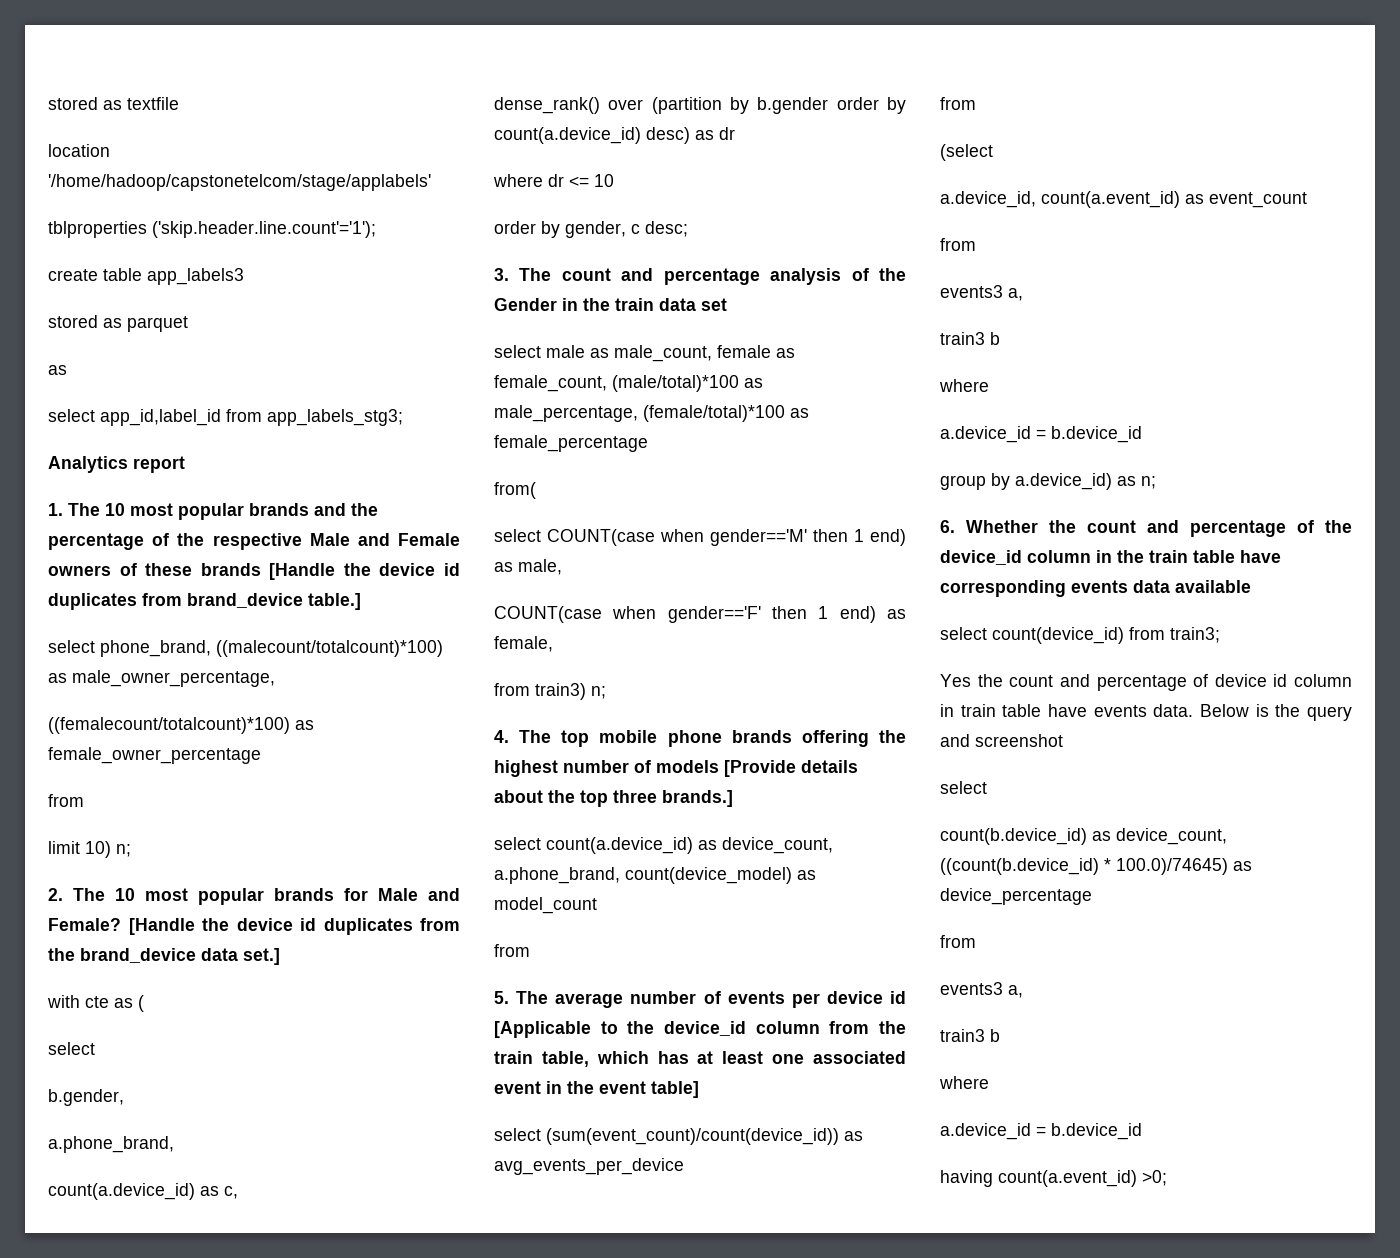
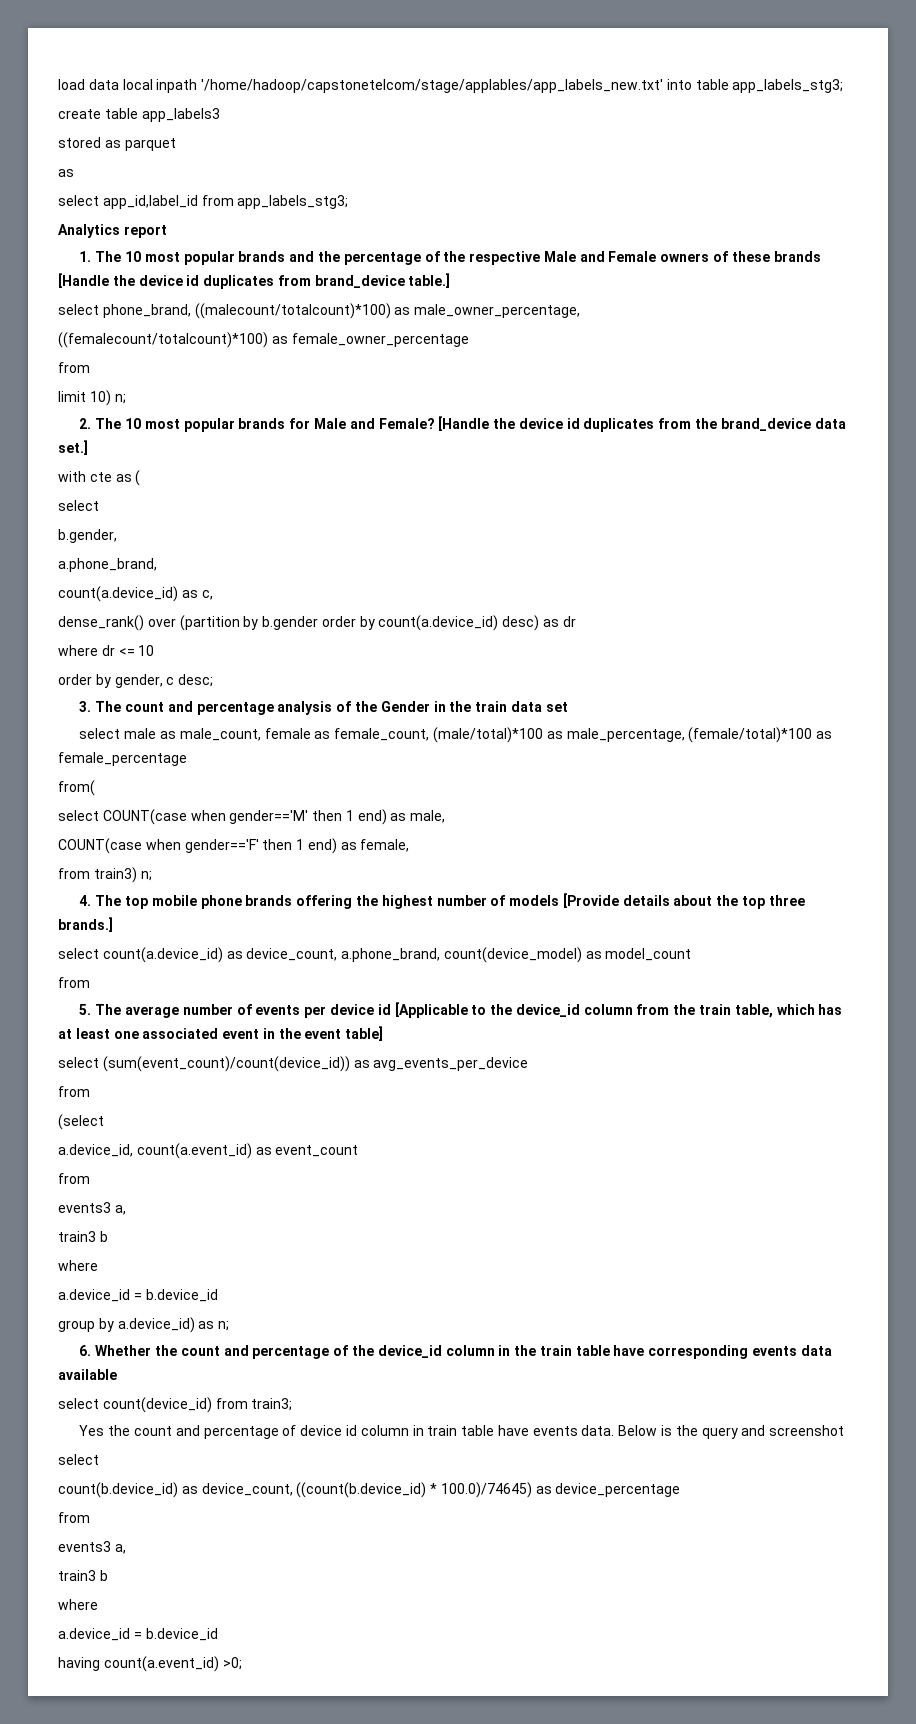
- stored as textfile
- location '/home/hadoop/capstonetelcom/stage/applabels'
- tblproperties ('skip.header.line.count'='1');
+ load data local inpath '/home/hadoop/capstonetelcom/stage/applables/app_labels_new.txt' into table app_labels_stg3;

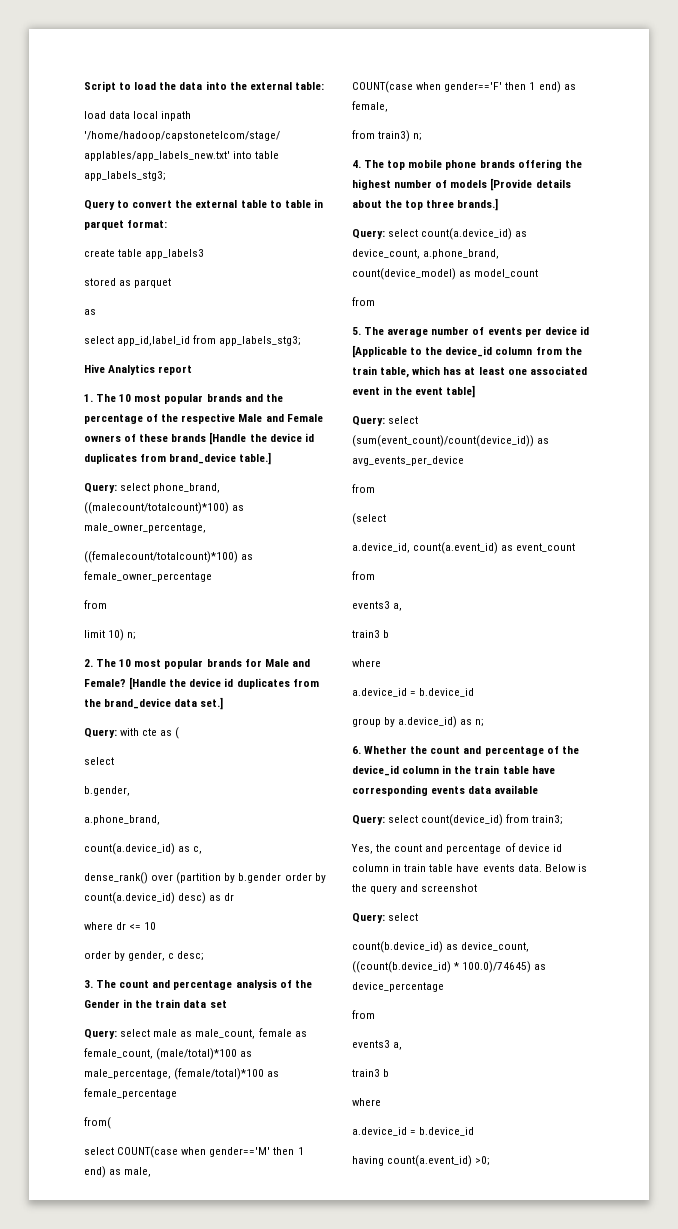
+ Script to load the data into the external table:
+ Query to convert the external table to table in parquet format:
- Analytics report
+ Hive Analytics report
- select phone_brand, ((malecount/totalcount)*100) as male_owner_percentage,
+ Query: select phone_brand, ((malecount/totalcount)*100) as male_owner_percentage,
- with cte as (
+ Query: with cte as (
- select male as male_count, female as female_count, (male/total)*100 as male_percentage, (female/total)*100 as female_percentage
+ Query: select male as male_count, female as female_count, (male/total)*100 as male_percentage, (female/total)*100 as female_percentage
- select count(a.device_id) as device_count, a.phone_brand, count(device_model) as model_count
+ Query: select count(a.device_id) as device_count, a.phone_brand, count(device_model) as model_count
- select (sum(event_count)/count(device_id)) as avg_events_per_device
+ Query: select (sum(event_count)/count(device_id)) as avg_events_per_device
- select count(device_id) from train3;
+ Query: select count(device_id) from train3;
- Yes the count and percentage of device id column in train table have events data.
+ Yes, the count and percentage of device id column in train table have events data.
  Below is the query and screenshot
- select
+ Query: select

